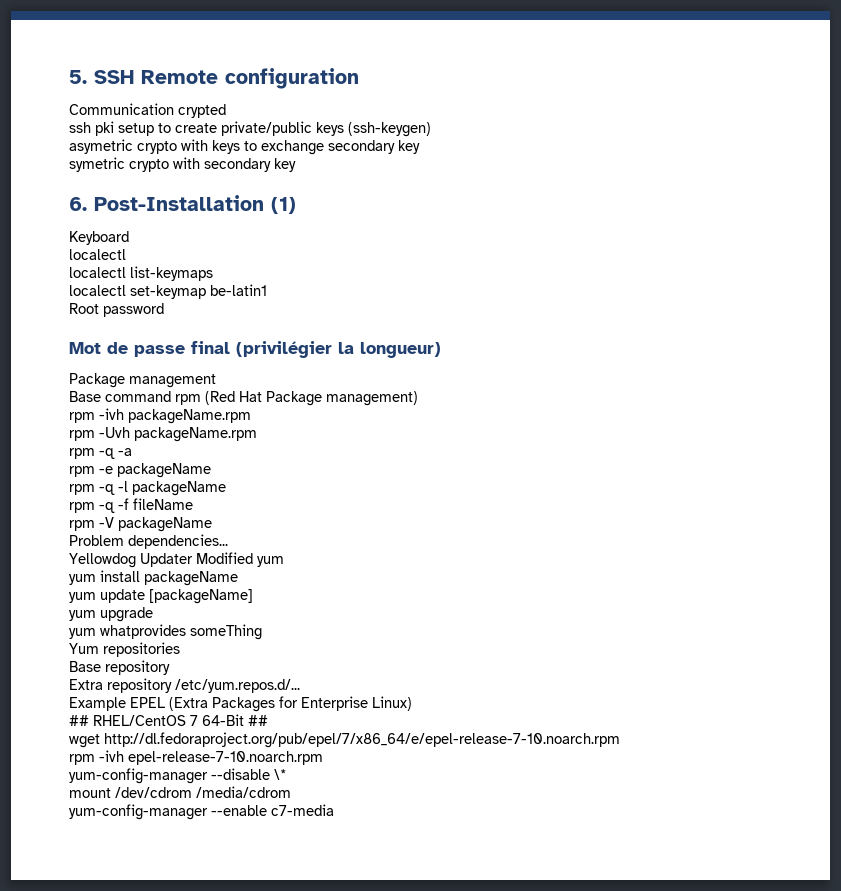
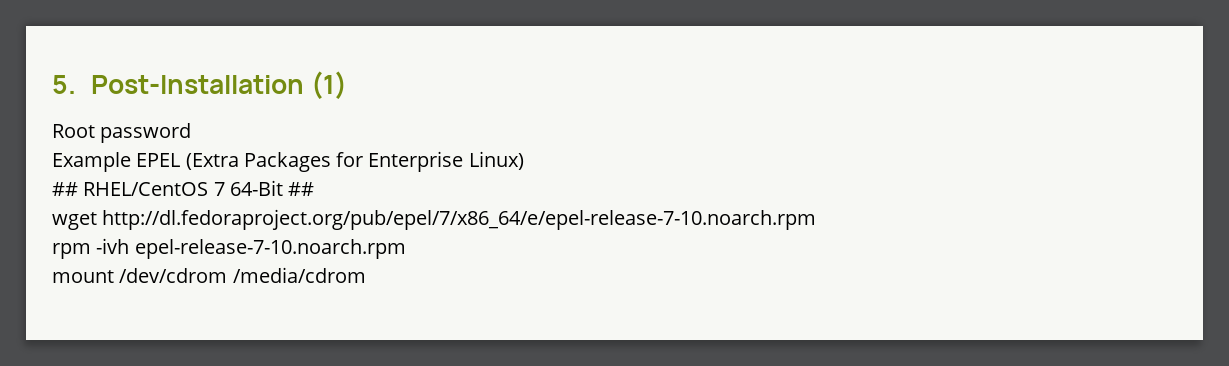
- 5. SSH Remote configuration
- Communication crypted
- ssh pki setup to create private/public keys (ssh-keygen)
- asymetric crypto with keys to exchange secondary key
- symetric crypto with secondary key
- 6. Post-Installation (1)
- Keyboard
- localectl
- localectl list-keymaps
- localectl set-keymap be-latin1
+ 5. Post-Installation (1)
  Root password
- Mot de passe final (privilégier la longueur)
- Package management
- Base command rpm (Red Hat Package management)
- rpm -ivh packageName.rpm
- rpm -Uvh packageName.rpm
- rpm -q -a
- rpm -e packageName
- rpm -q -l packageName
- rpm -q -f fileName
- rpm -V packageName
- Problem dependencies...
- Yellowdog Updater Modified yum
- yum install packageName
- yum update [packageName]
- yum upgrade
- yum whatprovides someThing
- Yum repositories
- Base repository
- Extra repository /etc/yum.repos.d/...
- yum-config-manager --disable \*
- yum-config-manager --enable c7-media

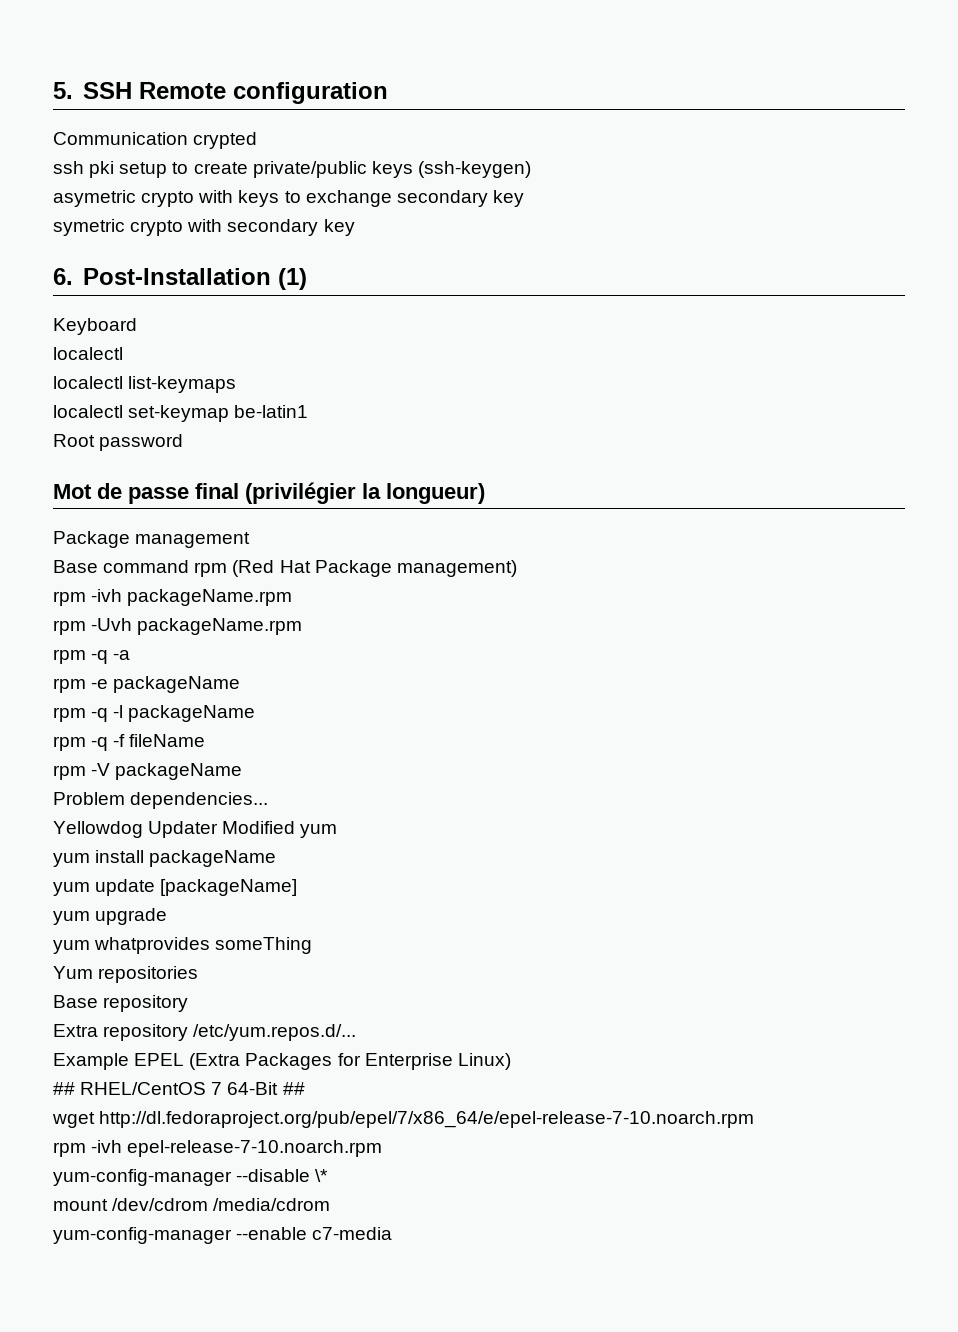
- 5. Post-Installation (1)
+ 5. SSH Remote configuration
+ Communication crypted
+ ssh pki setup to create private/public keys (ssh-keygen)
+ asymetric crypto with keys to exchange secondary key
+ symetric crypto with secondary key
+ 6. Post-Installation (1)
+ Keyboard
+ localectl
+ localectl list-keymaps
+ localectl set-keymap be-latin1
  Root password
+ Mot de passe final (privilégier la longueur)
+ Package management
+ Base command rpm (Red Hat Package management)
+ rpm -ivh packageName.rpm
+ rpm -Uvh packageName.rpm
+ rpm -q -a
+ rpm -e packageName
+ rpm -q -l packageName
+ rpm -q -f fileName
+ rpm -V packageName
+ Problem dependencies...
+ Yellowdog Updater Modified yum
+ yum install packageName
+ yum update [packageName]
+ yum upgrade
+ yum whatprovides someThing
+ Yum repositories
+ Base repository
+ Extra repository /etc/yum.repos.d/...
+ yum-config-manager --disable \*
+ yum-config-manager --enable c7-media

